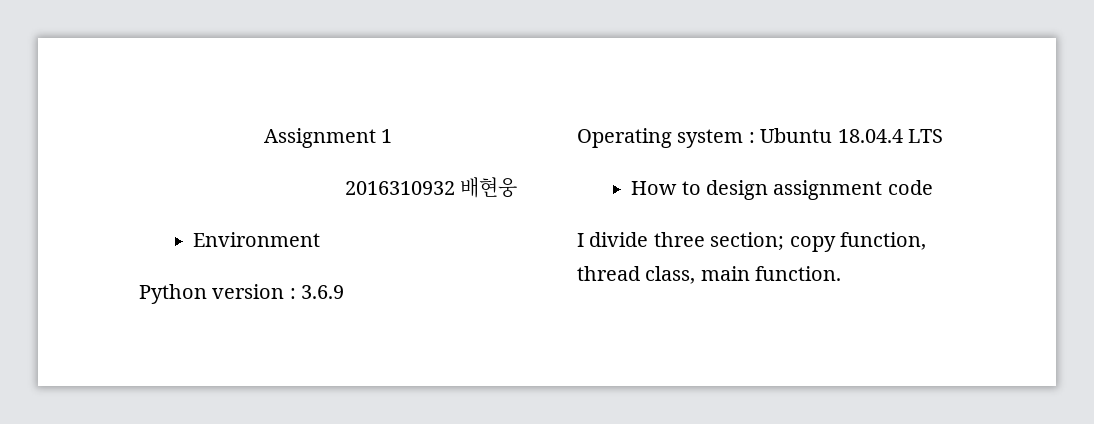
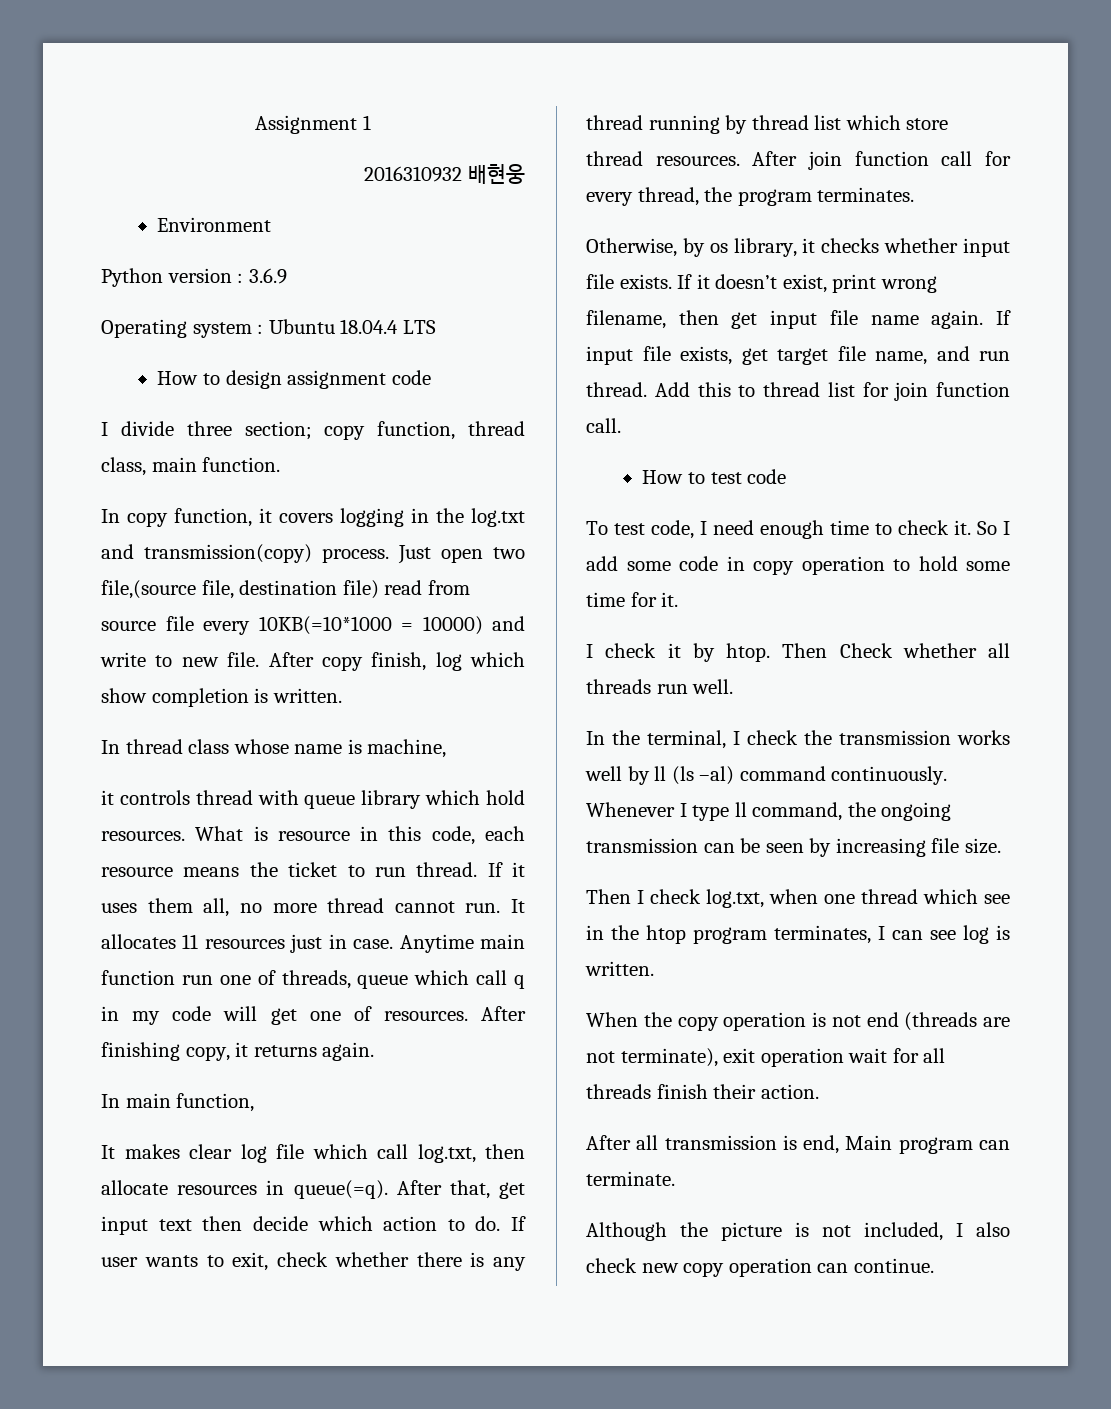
+ In copy function, it covers logging in the log.txt and transmission(copy) process. Just open two file,(source file, destination file) read from source file every 10KB(=10*1000 = 10000) and write to new file. After copy finish, log which show completion is written.
+ In thread class whose name is machine,
+ it controls thread with queue library which hold resources. What is resource in this code, each resource means the ticket to run thread. If it uses them all, no more thread cannot run. It allocates 11 resources just in case. Anytime main function run one of threads, queue which call q in my code will get one of resources. After finishing copy, it returns again.
+ In main function,
+ It makes clear log file which call log.txt, then allocate resources in queue(=q). After that, get input text then decide which action to do. If user wants to exit, check whether there is any thread running by thread list which store thread resources. After join function call for every thread, the program terminates.
+ Otherwise, by os library, it checks whether input file exists. If it doesn’t exist, print wrong filename, then get input file name again. If input file exists, get target file name, and run thread. Add this to thread list for join function call.
+ How to test code
+ To test code, I need enough time to check it. So I add some code in copy operation to hold some time for it.
+ I check it by htop. Then Check whether all threads run well.
+ In the terminal, I check the transmission works well by ll (ls –al) command continuously. Whenever I type ll command, the ongoing transmission can be seen by increasing file size.
+ Then I check log.txt, when one thread which see in the htop program terminates, I can see log is written.
+ When the copy operation is not end (threads are not terminate), exit operation wait for all threads finish their action.
+ After all transmission is end, Main program can terminate.
+ Although the picture is not included, I also check new copy operation can continue.

